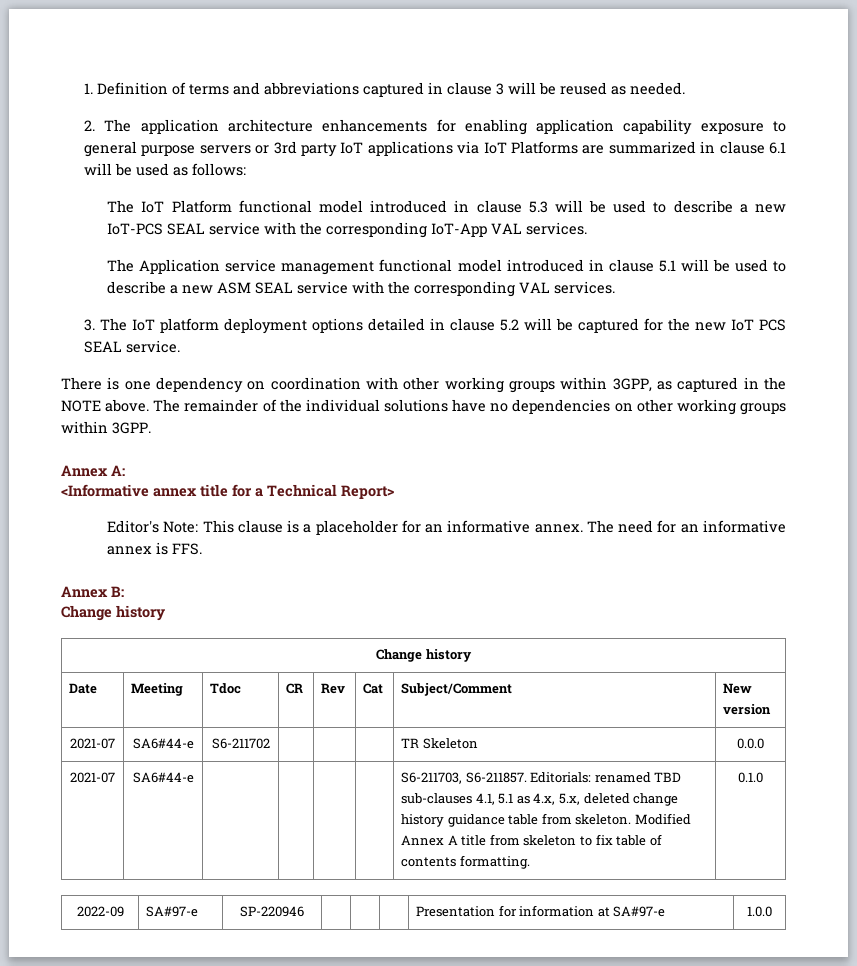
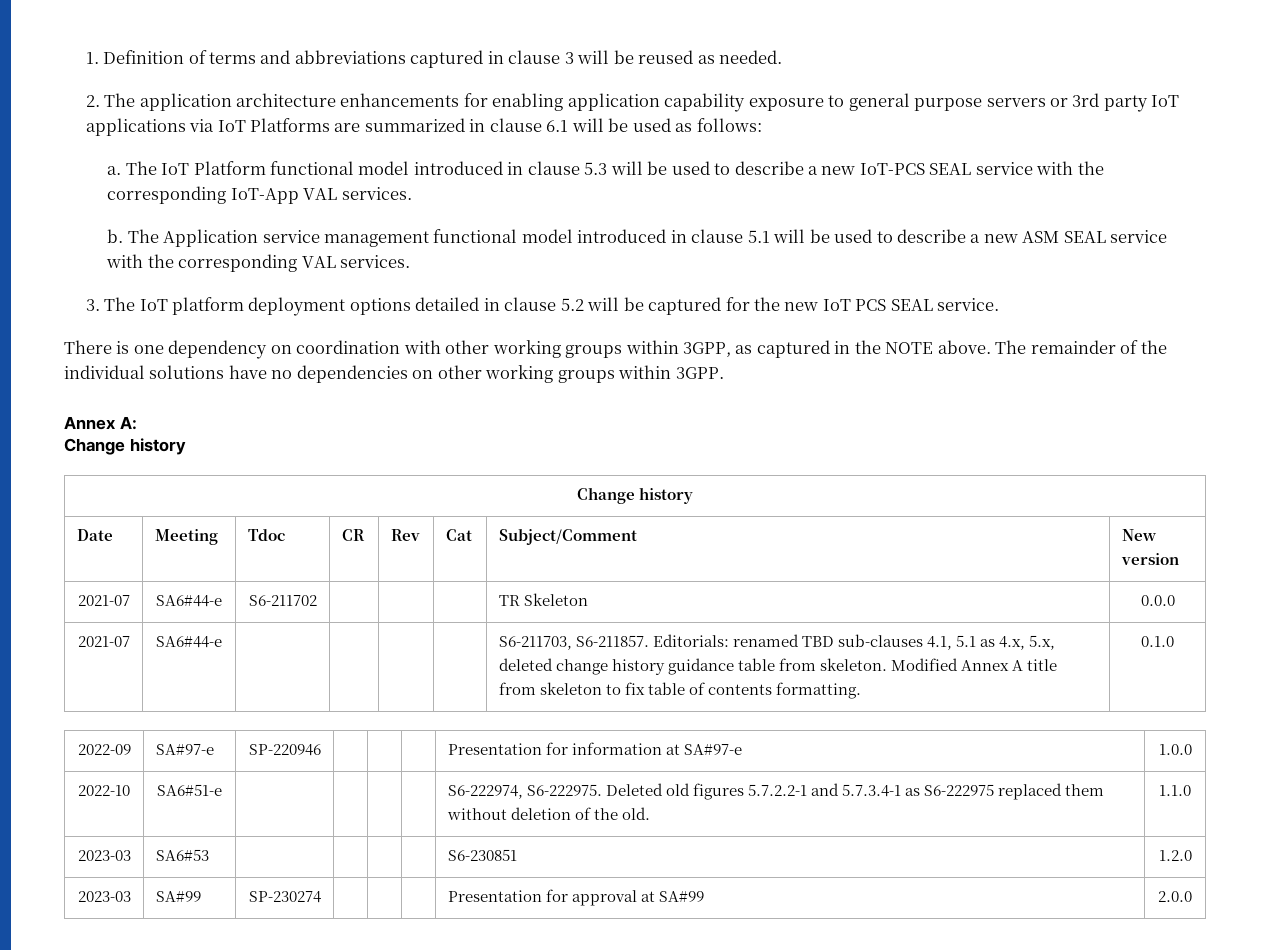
+ a.
+ b.
- <Informative annex title for a Technical Report>
- Editor's Note: This clause is a placeholder for an informative annex. The need for an informative annex is FFS.
- Annex B:
+ 2022-10 | SA6#51-e | | | | | S6-222974, S6-222975. Deleted old figures 5.7.2.2-1 and 5.7.3.4-1 as S6-222975 replaced them without deletion of the old. | 1.1.0
+ 2023-03 | SA6#53 | | | | | S6-230851 | 1.2.0
+ 2023-03 | SA#99 | SP-230274 | | | | Presentation for approval at SA#99 | 2.0.0

